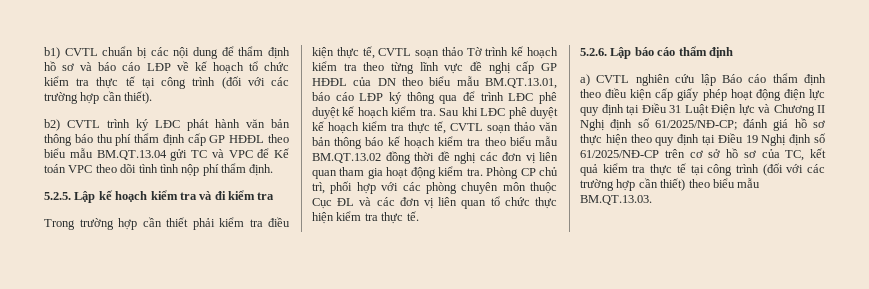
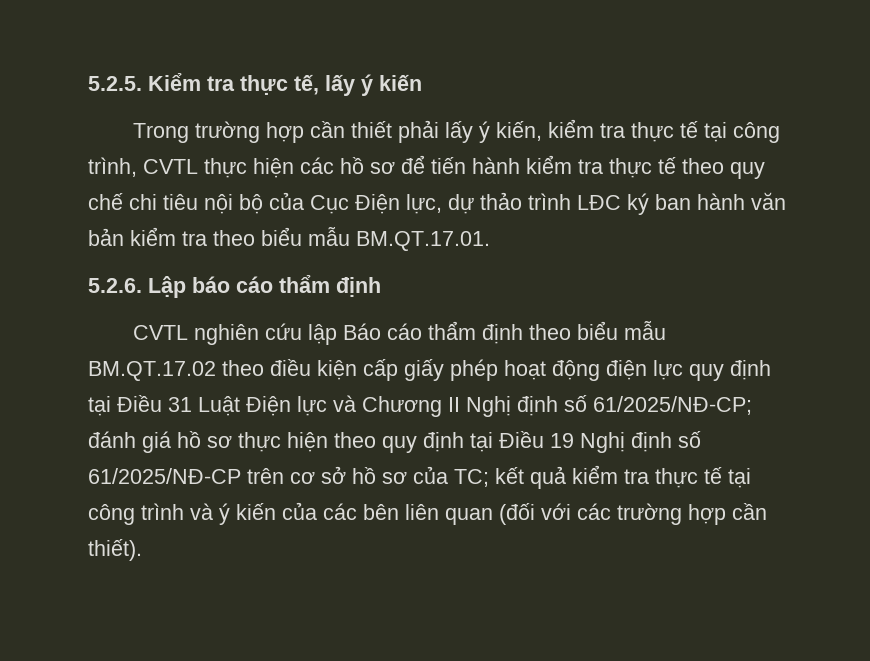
- b1) CVTL chuẩn bị các nội dung để thẩm định hồ sơ và báo cáo LĐP về kế hoạch tổ chức kiểm tra thực tế tại công trình (đối với các trường hợp cần thiết).
- b2) CVTL trình ký LĐC phát hành văn bản thông báo thu phí thẩm định cấp GP HĐĐL theo biểu mẫu BM.QT.13.04 gửi TC và VPC để Kế toán VPC theo dõi tình tình nộp phí thẩm định.
- 5.2.5. Lập kế hoạch kiểm tra và đi kiểm tra
+ 5.2.5. Kiểm tra thực tế, lấy ý kiến
- Trong trường hợp cần thiết phải kiểm tra điều kiện thực tế, CVTL soạn thảo Tờ trình kế hoạch kiểm tra theo từng lĩnh vực đề nghị cấp GP HĐĐL của DN theo biểu mẫu BM.QT.13.01, báo cáo LĐP ký thông qua để trình LĐC phê duyệt kế hoạch kiểm tra. Sau khi LĐC phê duyệt kế hoạch kiểm tra thực tế, CVTL soạn thảo văn bản thông báo kế hoạch kiểm tra theo biểu mẫu BM.QT.13.02 đồng thời đề nghị các đơn vị liên quan tham gia hoạt động kiểm tra. Phòng CP chủ trì, phối hợp với các phòng chuyên môn thuộc Cục ĐL và các đơn vị liên quan tổ chức thực hiện kiểm tra thực tế.
+ Trong trường hợp cần thiết phải lấy ý kiến, kiểm tra thực tế tại công trình, CVTL thực hiện các hồ sơ để tiến hành kiểm tra thực tế theo quy chế chi tiêu nội bộ của Cục Điện lực, dự thảo trình LĐC ký ban hành văn bản kiểm tra theo biểu mẫu BM.QT.17.01.
- a) CVTL nghiên cứu lập Báo cáo thẩm định theo điều kiện cấp giấy phép hoạt động điện lực quy định tại Điều 31 Luật Điện lực và Chương II Nghị định số 61/2025/NĐ-CP;
+ CVTL nghiên cứu lập Báo cáo thẩm định theo biểu mẫu BM.QT.17.02 theo điều kiện cấp giấy phép hoạt động điện lực quy định tại Điều 31 Luật Điện lực và Chương II Nghị định số 61/2025/NĐ-CP;
- đánh giá hồ sơ thực hiện theo quy định tại Điều 19 Nghị định số 61/2025/NĐ-CP trên cơ sở hồ sơ của TC, kết quả kiểm tra thực tế tại công trình (đối với các trường hợp cần thiết) theo biểu mẫu BM.QT.13.03.
+ đánh giá hồ sơ thực hiện theo quy định tại Điều 19 Nghị định số 61/2025/NĐ-CP trên cơ sở hồ sơ của TC; kết quả kiểm tra thực tế tại công trình và ý kiến của các bên liên quan (đối với các trường hợp cần thiết).

